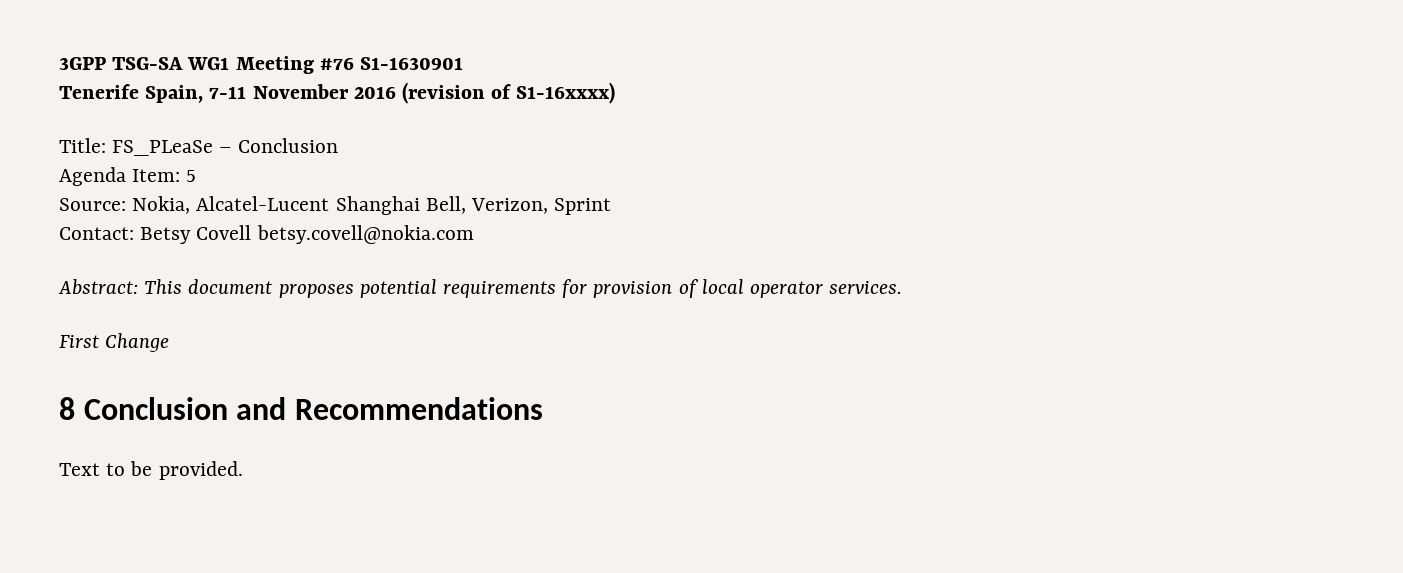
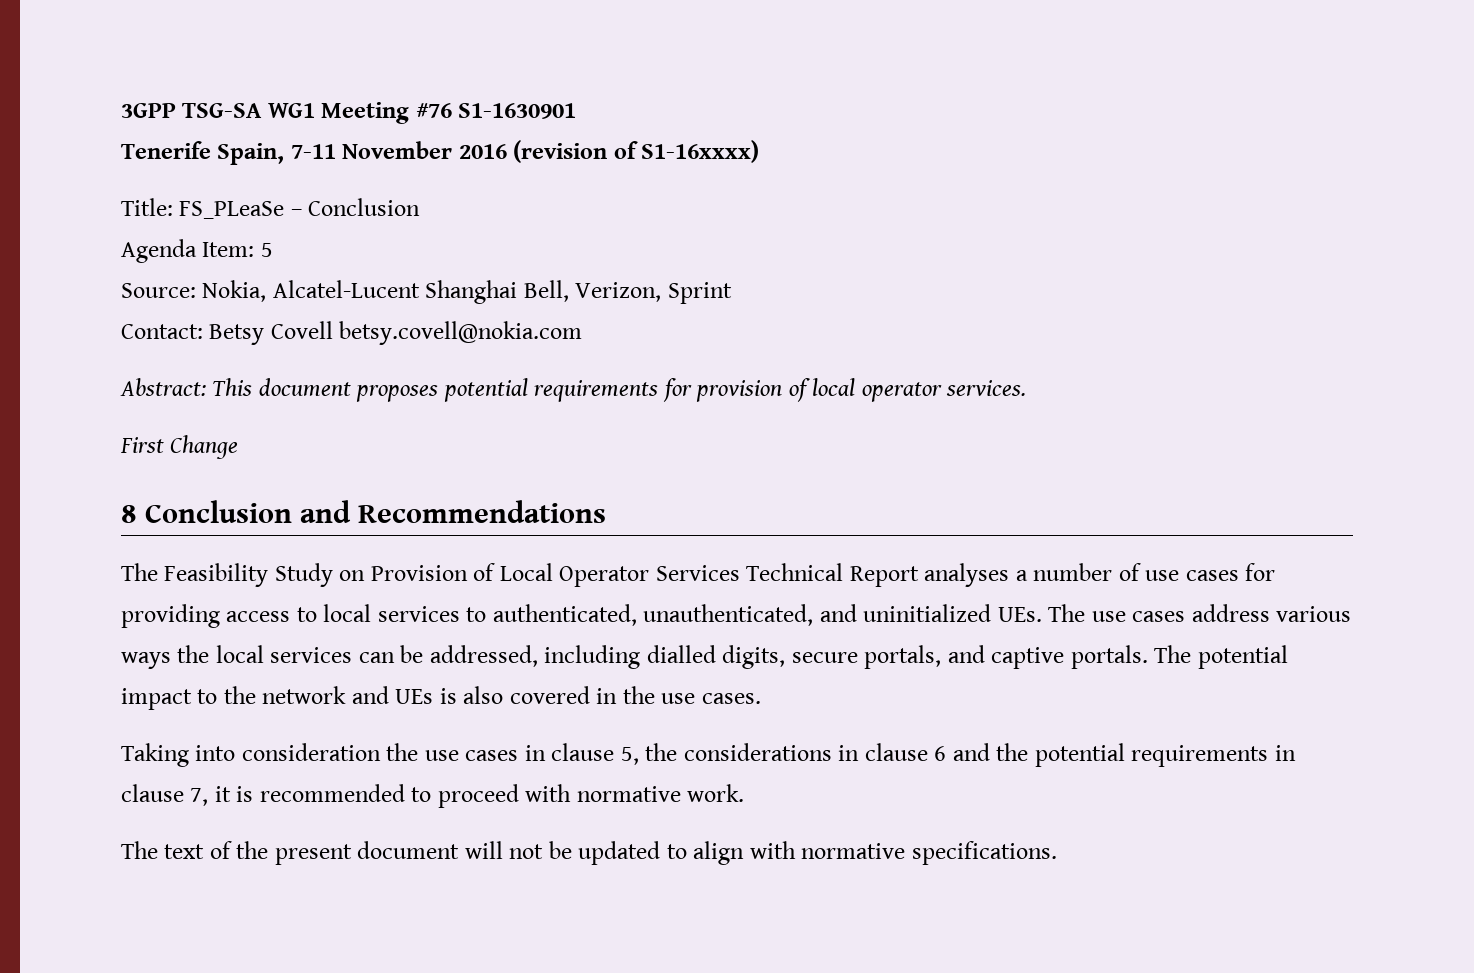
- Text to be provided.
+ The Feasibility Study on Provision of Local Operator Services Technical Report analyses a number of use cases for providing access to local services to authenticated, unauthenticated, and uninitialized UEs. The use cases address various ways the local services can be addressed, including dialled digits, secure portals, and captive portals. The potential impact to the network and UEs is also covered in the use cases.
+ Taking into consideration the use cases in clause 5, the considerations in clause 6 and the potential requirements in clause 7, it is recommended to proceed with normative work.
+ The text of the present document will not be updated to align with normative specifications.

